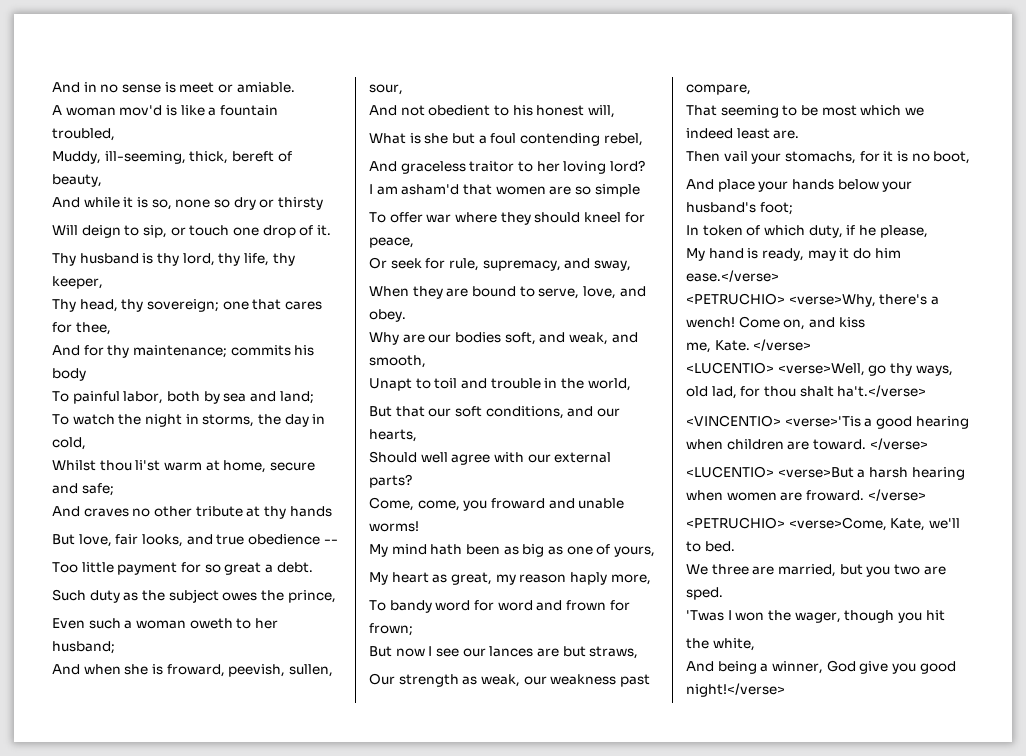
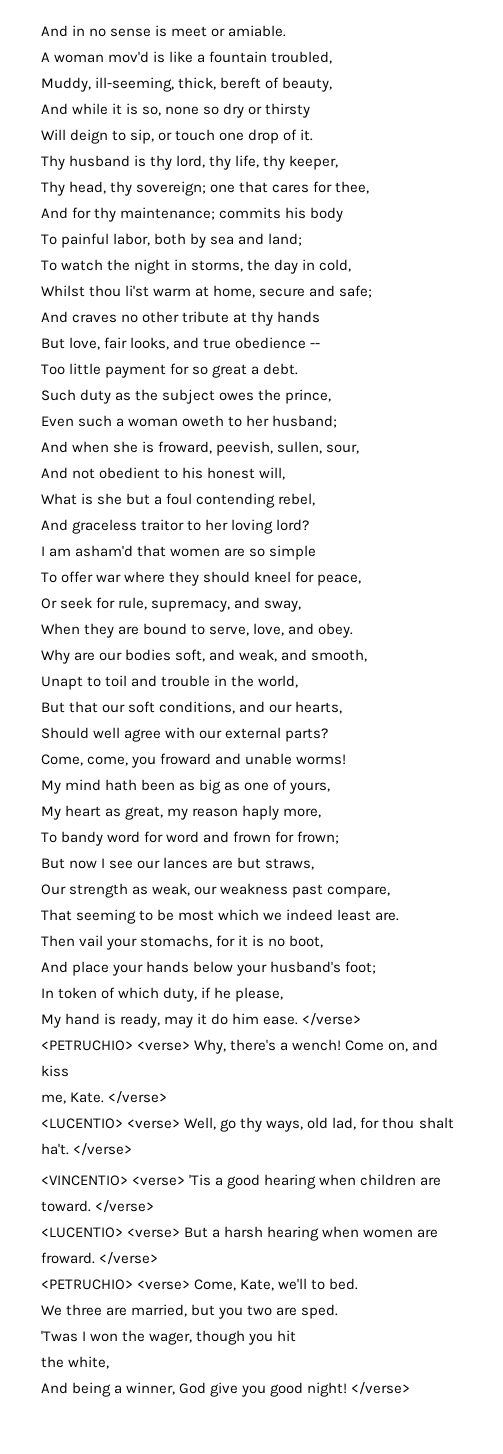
- My hand is ready, may it do him ease.</verse>
- <PETRUCHIO> <verse>Why, there's a wench!
+ My hand is ready, may it do him ease. </verse>
+ <PETRUCHIO> <verse> Why, there's a wench!
- <LUCENTIO> <verse>Well, go thy ways, old lad, for thou shalt ha't.</verse>
+ <LUCENTIO> <verse> Well, go thy ways, old lad, for thou shalt ha't. </verse>
- <VINCENTIO> <verse>'Tis a good hearing when children are toward.
+ <VINCENTIO> <verse> 'Tis a good hearing when children are toward.
- <LUCENTIO> <verse>But a harsh hearing when women are froward.
+ <LUCENTIO> <verse> But a harsh hearing when women are froward.
- <PETRUCHIO> <verse>Come, Kate, we'll to bed.
+ <PETRUCHIO> <verse> Come, Kate, we'll to bed.
- And being a winner, God give you good night!</verse>
+ And being a winner, God give you good night! </verse>

